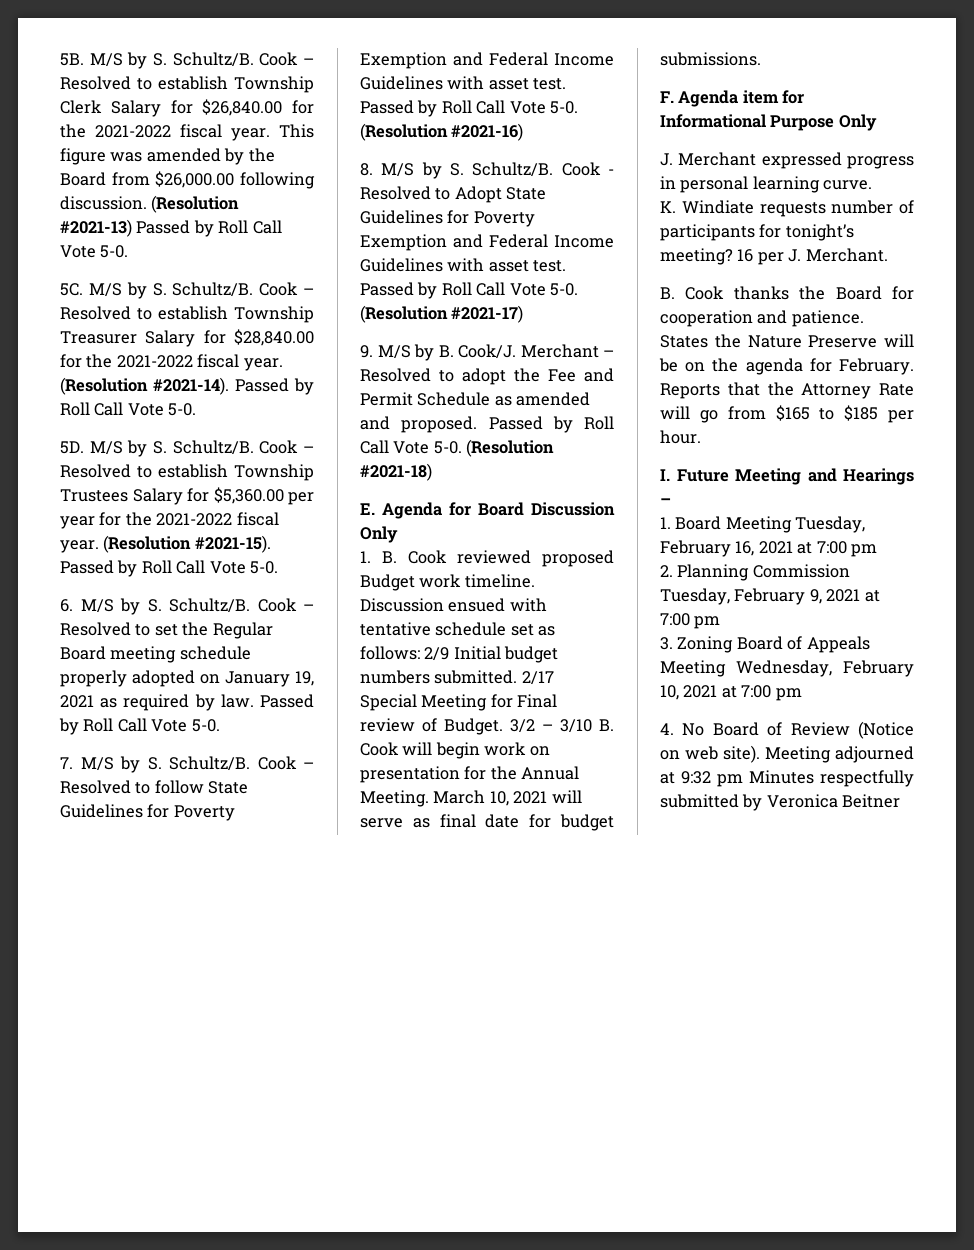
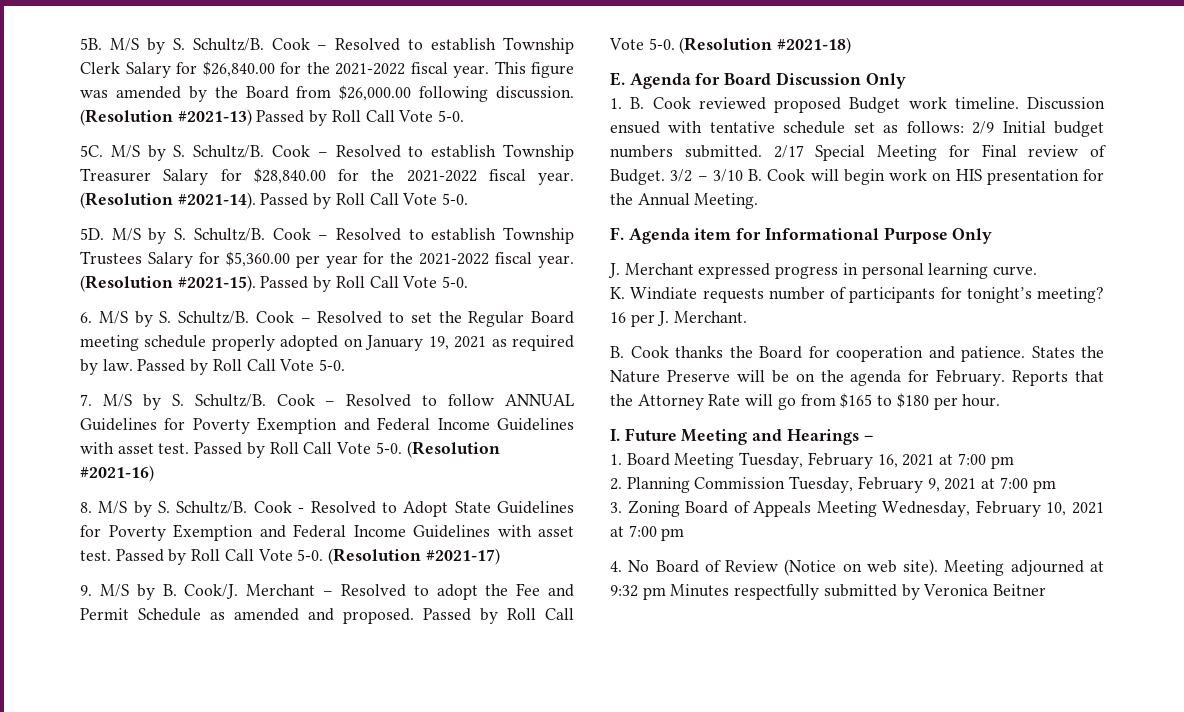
- Cook – Resolved to follow State Guidelines for Poverty Exemption and Federal Income Guidelines with asset test.
+ Cook – Resolved to follow ANNUAL Guidelines for Poverty Exemption and Federal Income Guidelines with asset test.
- 3/2 – 3/10 B. Cook will begin work on presentation for the Annual Meeting. March 10, 2021 will serve as final date for budget submissions.
+ 3/2 – 3/10 B. Cook will begin work on HIS presentation for the Annual Meeting.
- Reports that the Attorney Rate will go from $165 to $185 per hour.
+ Reports that the Attorney Rate will go from $165 to $180 per hour.

